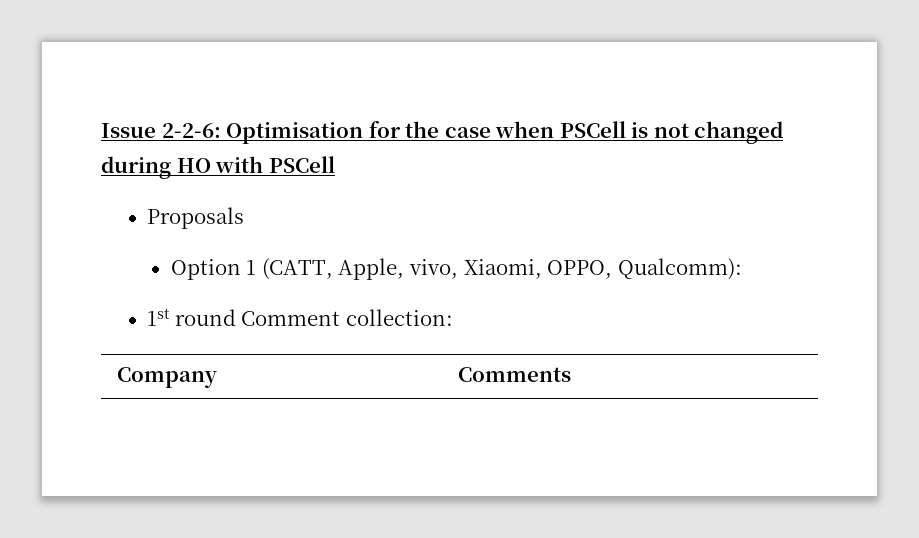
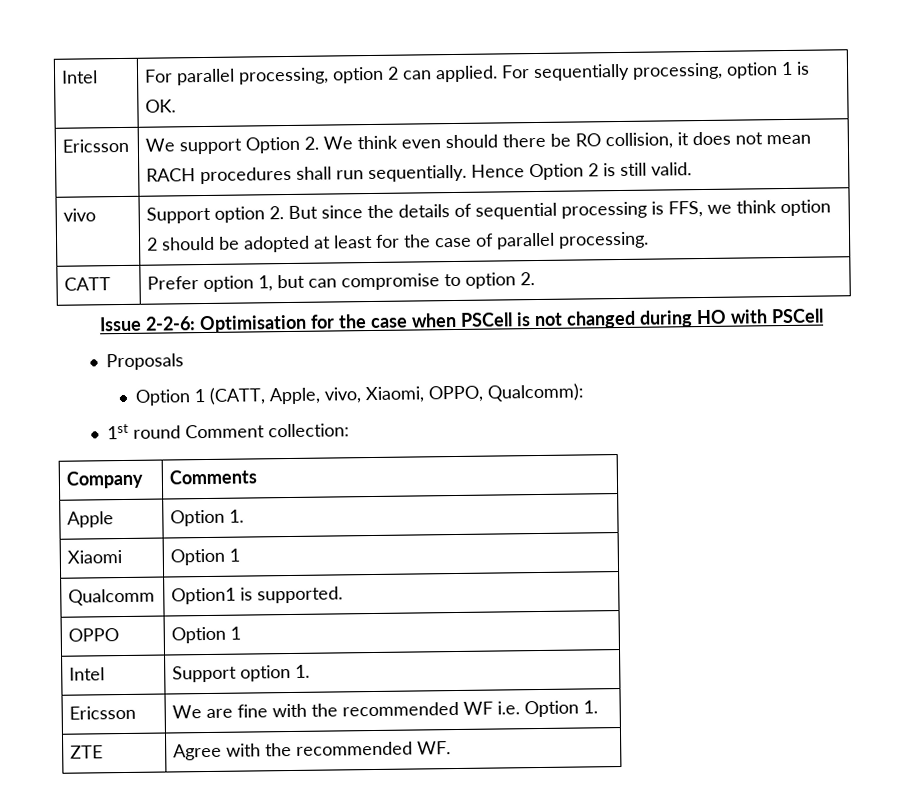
+ Intel | For parallel processing, option 2 can applied. For sequentially processing, option 1 is OK.
+ Ericsson | We support Option 2. We think even should there be RO collision, it does not mean RACH procedures shall run sequentially. Hence Option 2 is still valid.
+ vivo | Support option 2. But since the details of sequential processing is FFS, we think option 2 should be adopted at least for the case of parallel processing.
+ CATT | Prefer option 1, but can compromise to option 2.
+ Apple | Option 1.
+ Xiaomi | Option 1
+ Qualcomm | Option1 is supported.
+ OPPO | Option 1
+ Intel | Support option 1.
+ Ericsson | We are fine with the recommended WF i.e. Option 1.
+ ZTE | Agree with the recommended WF.

